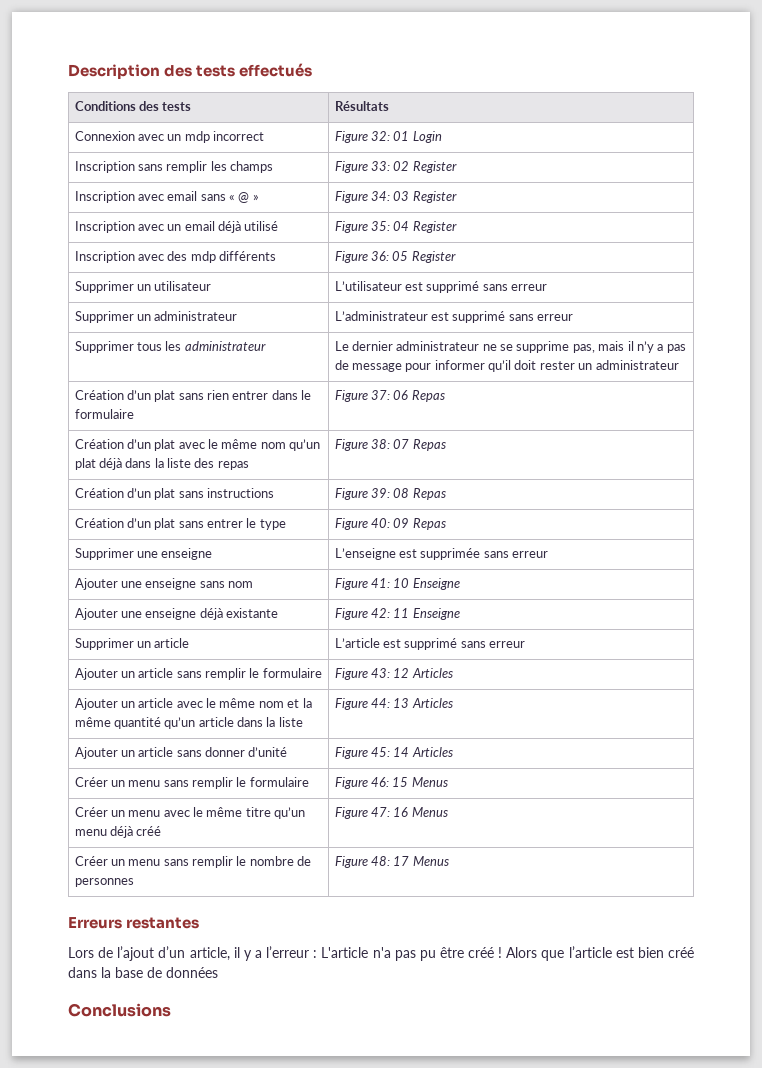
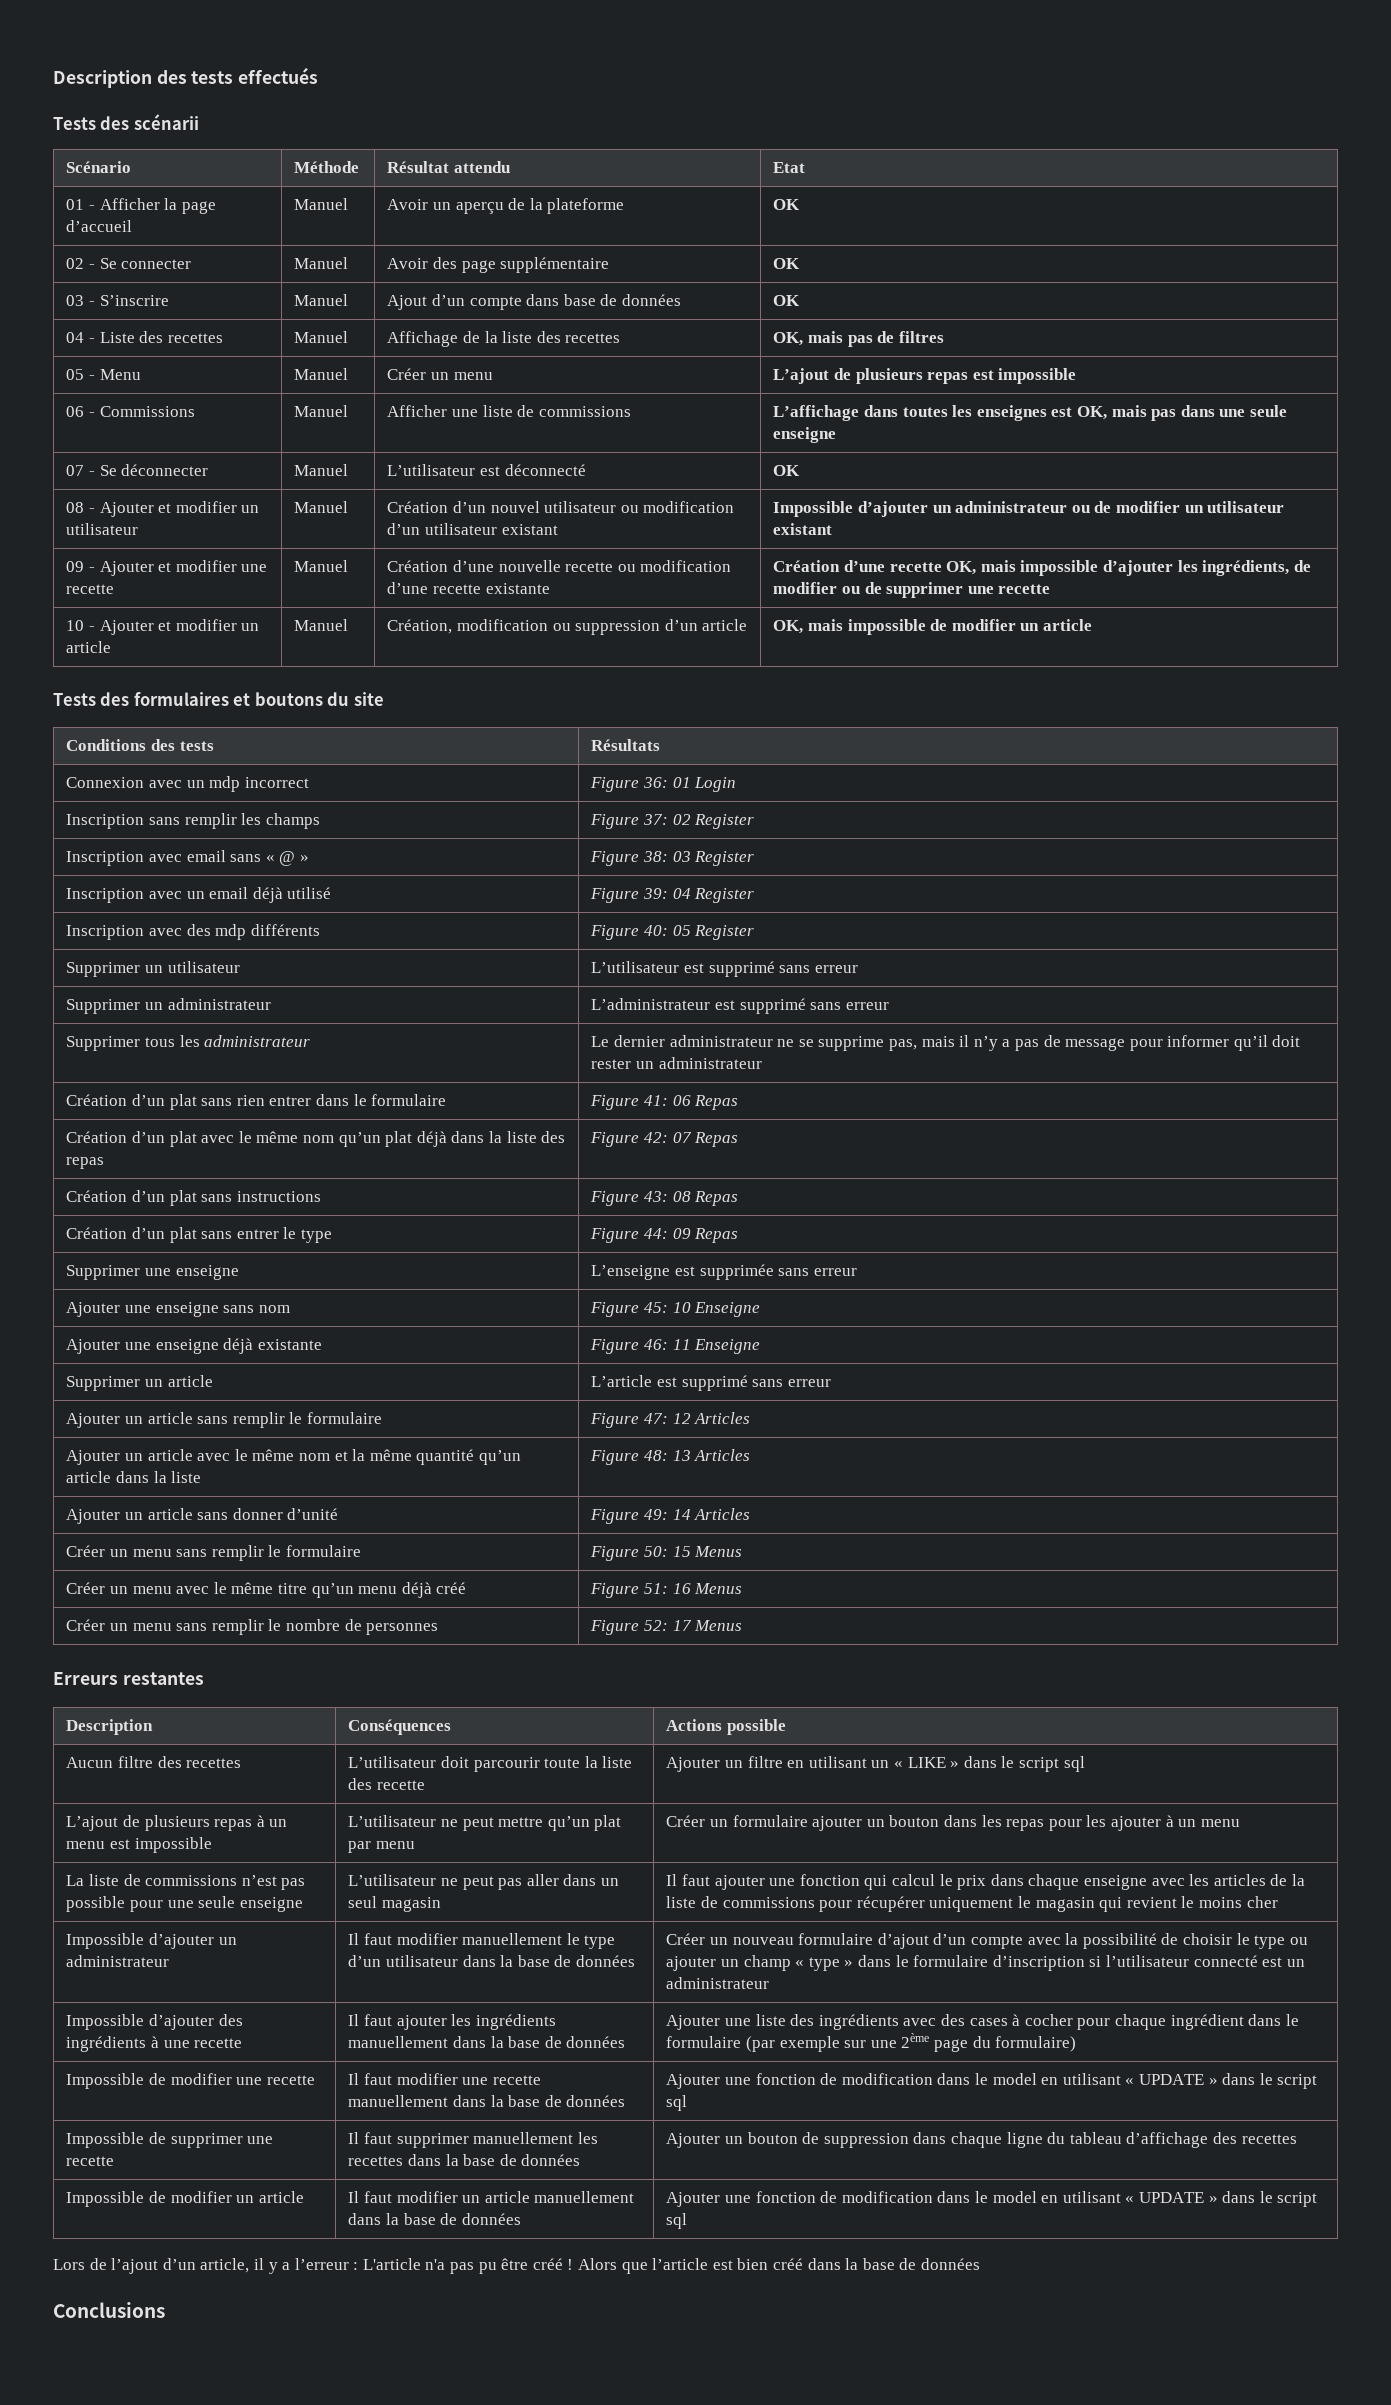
+ Tests des scénarii
+ Scénario | Méthode | Résultat attendu | Etat
+ 01 - Afficher la page d’accueil | Manuel | Avoir un aperçu de la plateforme | OK
+ 02 - Se connecter | Manuel | Avoir des page supplémentaire | OK
+ 03 - S’inscrire | Manuel | Ajout d’un compte dans base de données | OK
+ 04 - Liste des recettes | Manuel | Affichage de la liste des recettes | OK, mais pas de filtres
+ 05 - Menu | Manuel | Créer un menu | L’ajout de plusieurs repas est impossible
+ 06 - Commissions | Manuel | Afficher une liste de commissions | L’affichage dans toutes les enseignes est OK, mais pas dans une seule enseigne
+ 07 - Se déconnecter | Manuel | L’utilisateur est déconnecté | OK
+ 08 - Ajouter et modifier un utilisateur | Manuel | Création d’un nouvel utilisateur ou modification d’un utilisateur existant | Impossible d’ajouter un administrateur ou de modifier un utilisateur existant
+ 09 - Ajouter et modifier une recette | Manuel | Création d’une nouvelle recette ou modification d’une recette existante | Création d’une recette OK, mais impossible d’ajouter les ingrédients, de modifier ou de supprimer une recette
+ 10 - Ajouter et modifier un article | Manuel | Création, modification ou suppression d’un article | OK, mais impossible de modifier un article
+ Tests des formulaires et boutons du site
- Connexion avec un mdp incorrect | Figure 32: 01 Login
+ Connexion avec un mdp incorrect | Figure 36: 01 Login
- Inscription sans remplir les champs | Figure 33: 02 Register
+ Inscription sans remplir les champs | Figure 37: 02 Register
- Inscription avec email sans « @ » | Figure 34: 03 Register
+ Inscription avec email sans « @ » | Figure 38: 03 Register
- Inscription avec un email déjà utilisé | Figure 35: 04 Register
+ Inscription avec un email déjà utilisé | Figure 39: 04 Register
- Inscription avec des mdp différents | Figure 36: 05 Register
+ Inscription avec des mdp différents | Figure 40: 05 Register
- Création d’un plat sans rien entrer dans le formulaire | Figure 37: 06 Repas
+ Création d’un plat sans rien entrer dans le formulaire | Figure 41: 06 Repas
- Création d’un plat avec le même nom qu’un plat déjà dans la liste des repas | Figure 38: 07 Repas
+ Création d’un plat avec le même nom qu’un plat déjà dans la liste des repas | Figure 42: 07 Repas
- Création d’un plat sans instructions | Figure 39: 08 Repas
+ Création d’un plat sans instructions | Figure 43: 08 Repas
- Création d’un plat sans entrer le type | Figure 40: 09 Repas
+ Création d’un plat sans entrer le type | Figure 44: 09 Repas
- Ajouter une enseigne sans nom | Figure 41: 10 Enseigne
+ Ajouter une enseigne sans nom | Figure 45: 10 Enseigne
- Ajouter une enseigne déjà existante | Figure 42: 11 Enseigne
+ Ajouter une enseigne déjà existante | Figure 46: 11 Enseigne
- Ajouter un article sans remplir le formulaire | Figure 43: 12 Articles
+ Ajouter un article sans remplir le formulaire | Figure 47: 12 Articles
- Ajouter un article avec le même nom et la même quantité qu’un article dans la liste | Figure 44: 13 Articles
+ Ajouter un article avec le même nom et la même quantité qu’un article dans la liste | Figure 48: 13 Articles
- Ajouter un article sans donner d’unité | Figure 45: 14 Articles
+ Ajouter un article sans donner d’unité | Figure 49: 14 Articles
- Créer un menu sans remplir le formulaire | Figure 46: 15 Menus
+ Créer un menu sans remplir le formulaire | Figure 50: 15 Menus
- Créer un menu avec le même titre qu’un menu déjà créé | Figure 47: 16 Menus
+ Créer un menu avec le même titre qu’un menu déjà créé | Figure 51: 16 Menus
- Créer un menu sans remplir le nombre de personnes | Figure 48: 17 Menus
+ Créer un menu sans remplir le nombre de personnes | Figure 52: 17 Menus
+ Description | Conséquences | Actions possible
+ Aucun filtre des recettes | L’utilisateur doit parcourir toute la liste des recette | Ajouter un filtre en utilisant un « LIKE » dans le script sql
+ L’ajout de plusieurs repas à un menu est impossible | L’utilisateur ne peut mettre qu’un plat par menu | Créer un formulaire ajouter un bouton dans les repas pour les ajouter à un menu
+ La liste de commissions n’est pas possible pour une seule enseigne | L’utilisateur ne peut pas aller dans un seul magasin | Il faut ajouter une fonction qui calcul le prix dans chaque enseigne avec les articles de la liste de commissions pour récupérer uniquement le magasin qui revient le moins cher
+ Impossible d’ajouter un administrateur | Il faut modifier manuellement le type d’un utilisateur dans la base de données | Créer un nouveau formulaire d’ajout d’un compte avec la possibilité de choisir le type ou ajouter un champ « type » dans le formulaire d’inscription si l’utilisateur connecté est un administrateur
+ Impossible d’ajouter des ingrédients à une recette | Il faut ajouter les ingrédients manuellement dans la base de données | Ajouter une liste des ingrédients avec des cases à cocher pour chaque ingrédient dans le formulaire (par exemple sur une 2ème page du formulaire)
+ Impossible de modifier une recette | Il faut modifier une recette manuellement dans la base de données | Ajouter une fonction de modification dans le model en utilisant « UPDATE » dans le script sql
+ Impossible de supprimer une recette | Il faut supprimer manuellement les recettes dans la base de données | Ajouter un bouton de suppression dans chaque ligne du tableau d’affichage des recettes
+ Impossible de modifier un article | Il faut modifier un article manuellement dans la base de données | Ajouter une fonction de modification dans le model en utilisant « UPDATE » dans le script sql

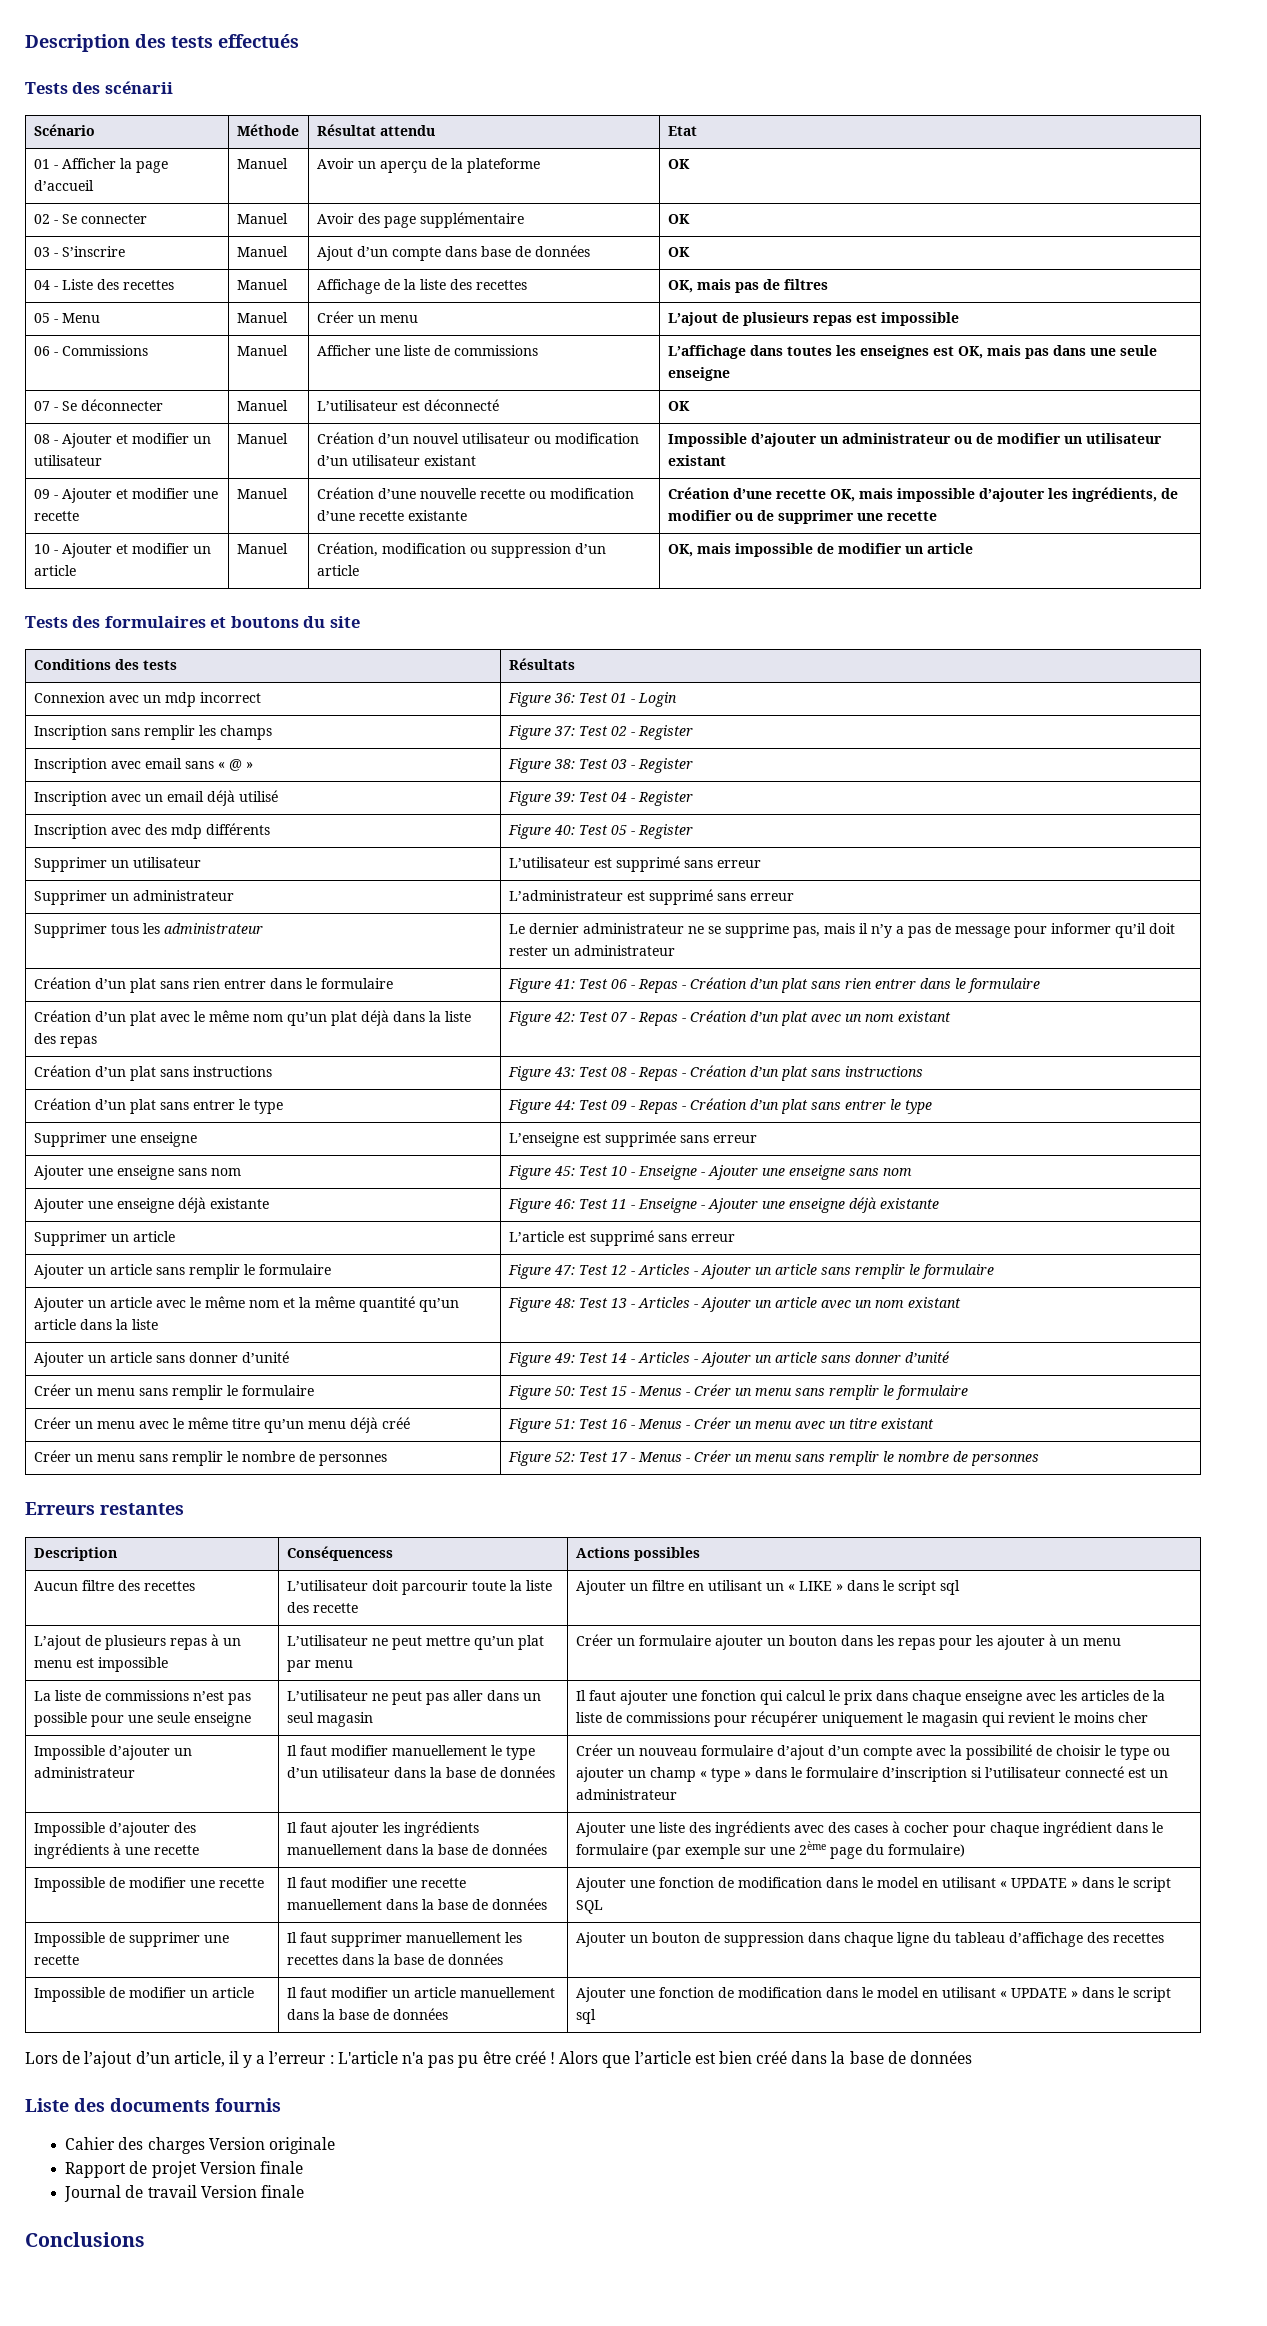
- Connexion avec un mdp incorrect | Figure 36: 01 Login
+ Connexion avec un mdp incorrect | Figure 36: Test 01 - Login
- Inscription sans remplir les champs | Figure 37: 02 Register
+ Inscription sans remplir les champs | Figure 37: Test 02 - Register
- Inscription avec email sans « @ » | Figure 38: 03 Register
+ Inscription avec email sans « @ » | Figure 38: Test 03 - Register
- Inscription avec un email déjà utilisé | Figure 39: 04 Register
+ Inscription avec un email déjà utilisé | Figure 39: Test 04 - Register
- Inscription avec des mdp différents | Figure 40: 05 Register
+ Inscription avec des mdp différents | Figure 40: Test 05 - Register
- Création d’un plat sans rien entrer dans le formulaire | Figure 41: 06 Repas
+ Création d’un plat sans rien entrer dans le formulaire | Figure 41: Test 06 - Repas - Création d’un plat sans rien entrer dans le formulaire
- Création d’un plat avec le même nom qu’un plat déjà dans la liste des repas | Figure 42: 07 Repas
+ Création d’un plat avec le même nom qu’un plat déjà dans la liste des repas | Figure 42: Test 07 - Repas - Création d’un plat avec un nom existant
- Création d’un plat sans instructions | Figure 43: 08 Repas
+ Création d’un plat sans instructions | Figure 43: Test 08 - Repas - Création d’un plat sans instructions
- Création d’un plat sans entrer le type | Figure 44: 09 Repas
+ Création d’un plat sans entrer le type | Figure 44: Test 09 - Repas - Création d’un plat sans entrer le type
- Ajouter une enseigne sans nom | Figure 45: 10 Enseigne
+ Ajouter une enseigne sans nom | Figure 45: Test 10 - Enseigne - Ajouter une enseigne sans nom
- Ajouter une enseigne déjà existante | Figure 46: 11 Enseigne
+ Ajouter une enseigne déjà existante | Figure 46: Test 11 - Enseigne - Ajouter une enseigne déjà existante
- Ajouter un article sans remplir le formulaire | Figure 47: 12 Articles
+ Ajouter un article sans remplir le formulaire | Figure 47: Test 12 - Articles - Ajouter un article sans remplir le formulaire
- Ajouter un article avec le même nom et la même quantité qu’un article dans la liste | Figure 48: 13 Articles
+ Ajouter un article avec le même nom et la même quantité qu’un article dans la liste | Figure 48: Test 13 - Articles - Ajouter un article avec un nom existant
- Ajouter un article sans donner d’unité | Figure 49: 14 Articles
+ Ajouter un article sans donner d’unité | Figure 49: Test 14 - Articles - Ajouter un article sans donner d’unité
- Créer un menu sans remplir le formulaire | Figure 50: 15 Menus
+ Créer un menu sans remplir le formulaire | Figure 50: Test 15 - Menus - Créer un menu sans remplir le formulaire
- Créer un menu avec le même titre qu’un menu déjà créé | Figure 51: 16 Menus
+ Créer un menu avec le même titre qu’un menu déjà créé | Figure 51: Test 16 - Menus - Créer un menu avec un titre existant
- Créer un menu sans remplir le nombre de personnes | Figure 52: 17 Menus
+ Créer un menu sans remplir le nombre de personnes | Figure 52: Test 17 - Menus - Créer un menu sans remplir le nombre de personnes
- Description | Conséquences | Actions possible
+ Description | Conséquencess | Actions possibles
- Impossible de modifier une recette | Il faut modifier une recette manuellement dans la base de données | Ajouter une fonction de modification dans le model en utilisant « UPDATE » dans le script sql
+ Impossible de modifier une recette | Il faut modifier une recette manuellement dans la base de données | Ajouter une fonction de modification dans le model en utilisant « UPDATE » dans le script SQL
+ Liste des documents fournis
+ Cahier des charges Version originale
+ Rapport de projet Version finale
+ Journal de travail Version finale

